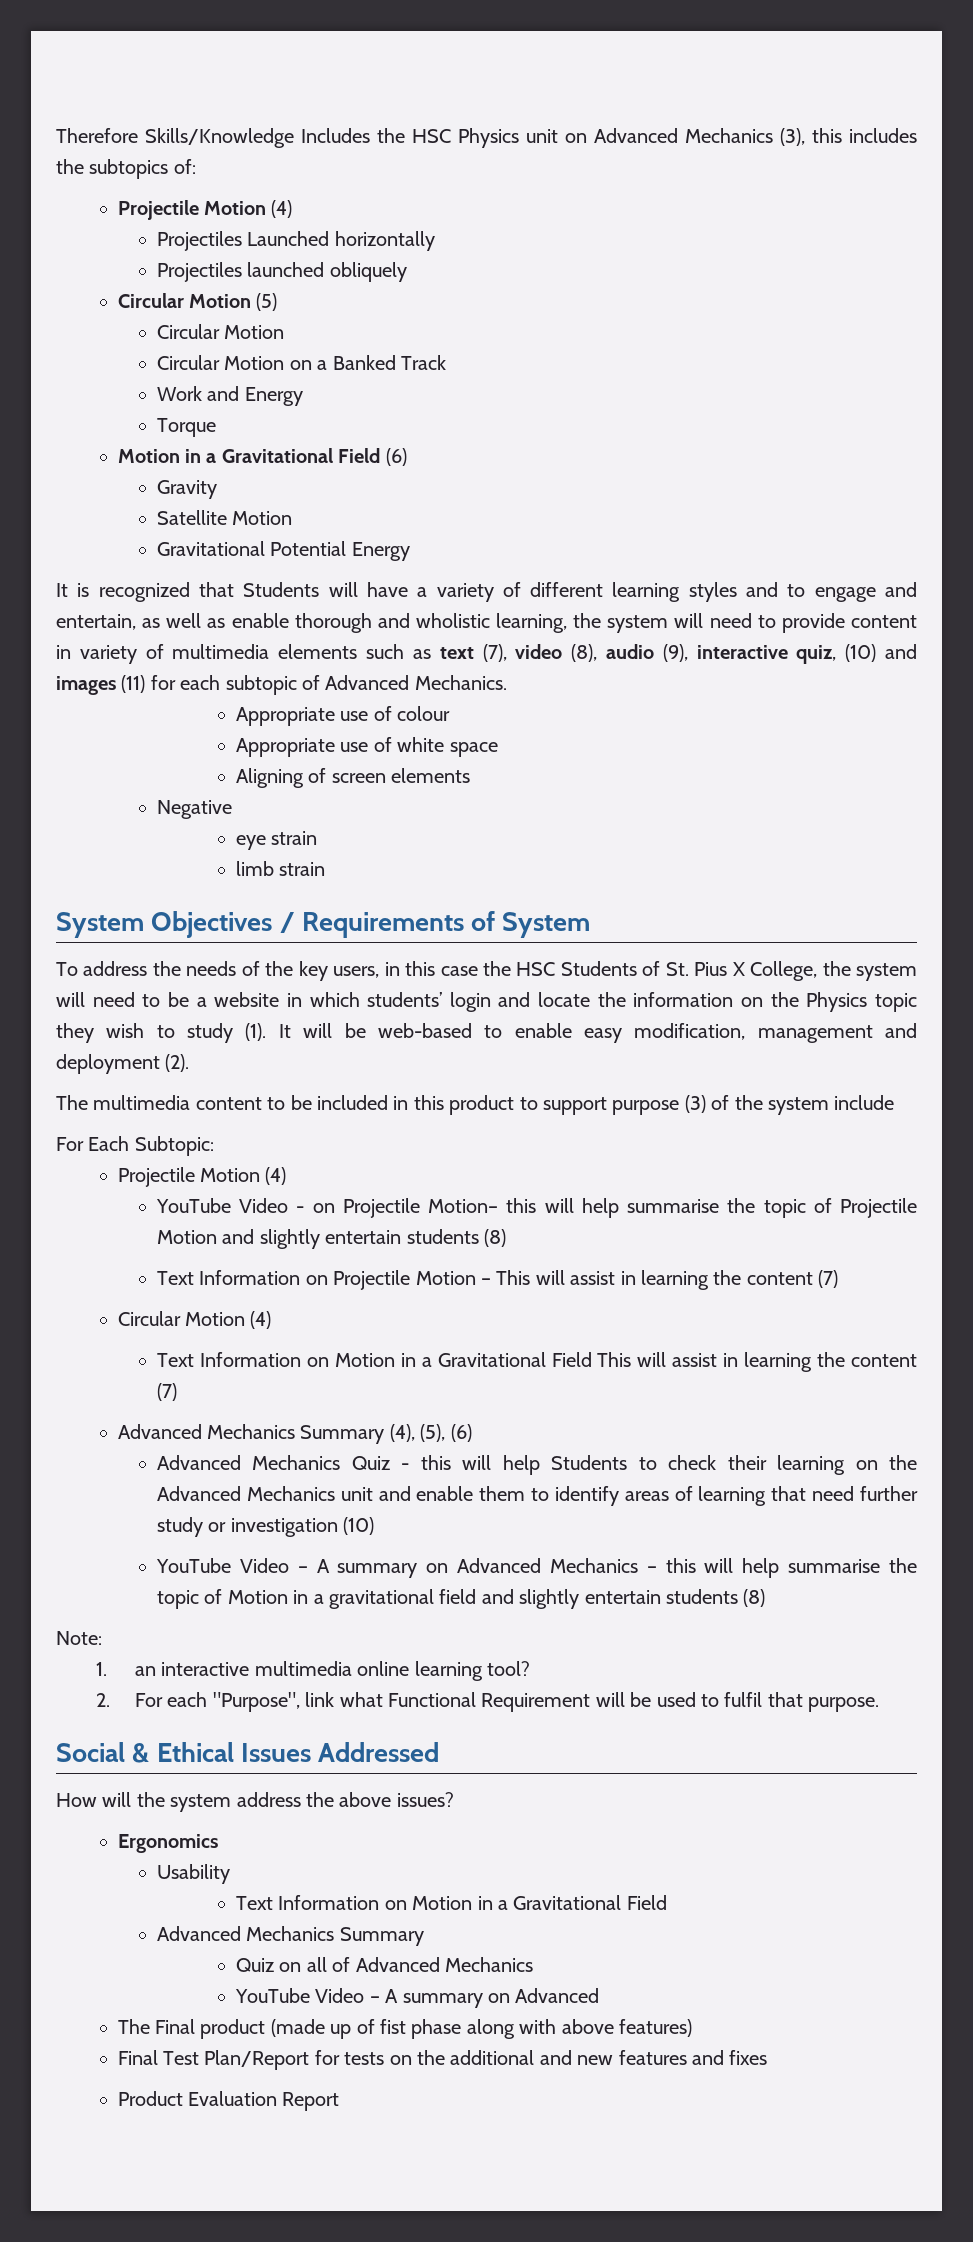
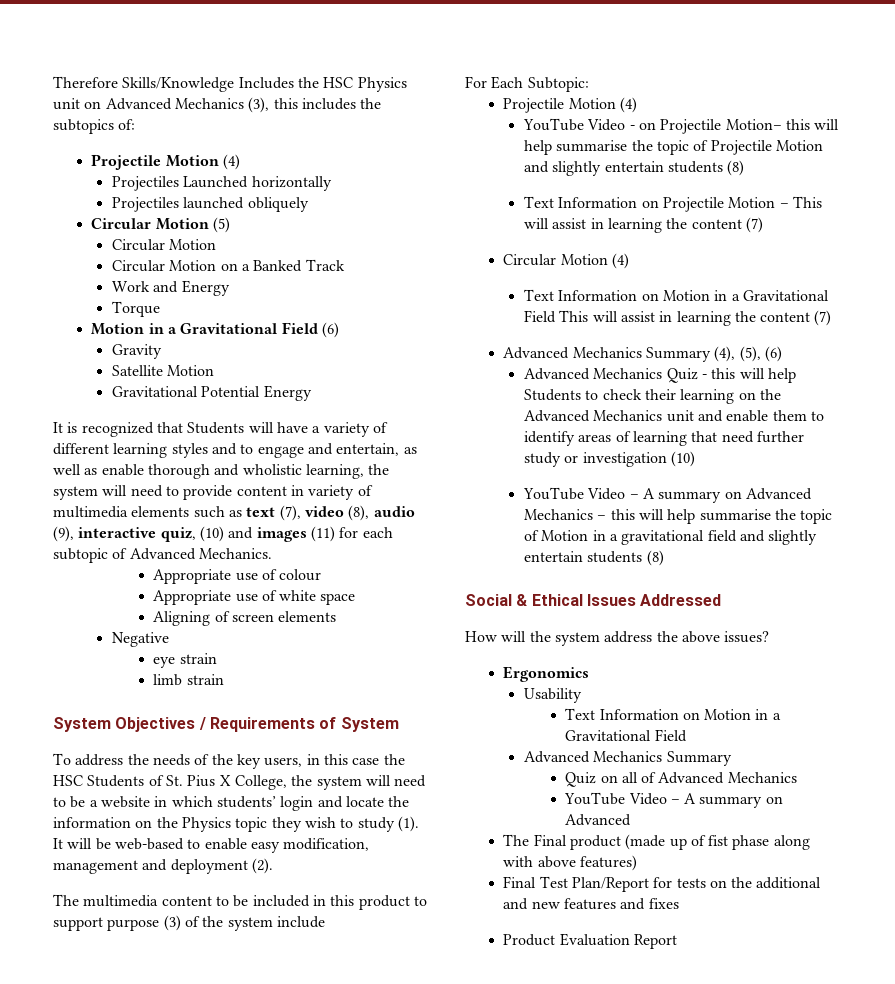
- Note:
- 1. an interactive multimedia online learning tool?
- 2. For each "Purpose", link what Functional Requirement will be used to fulfil that purpose.

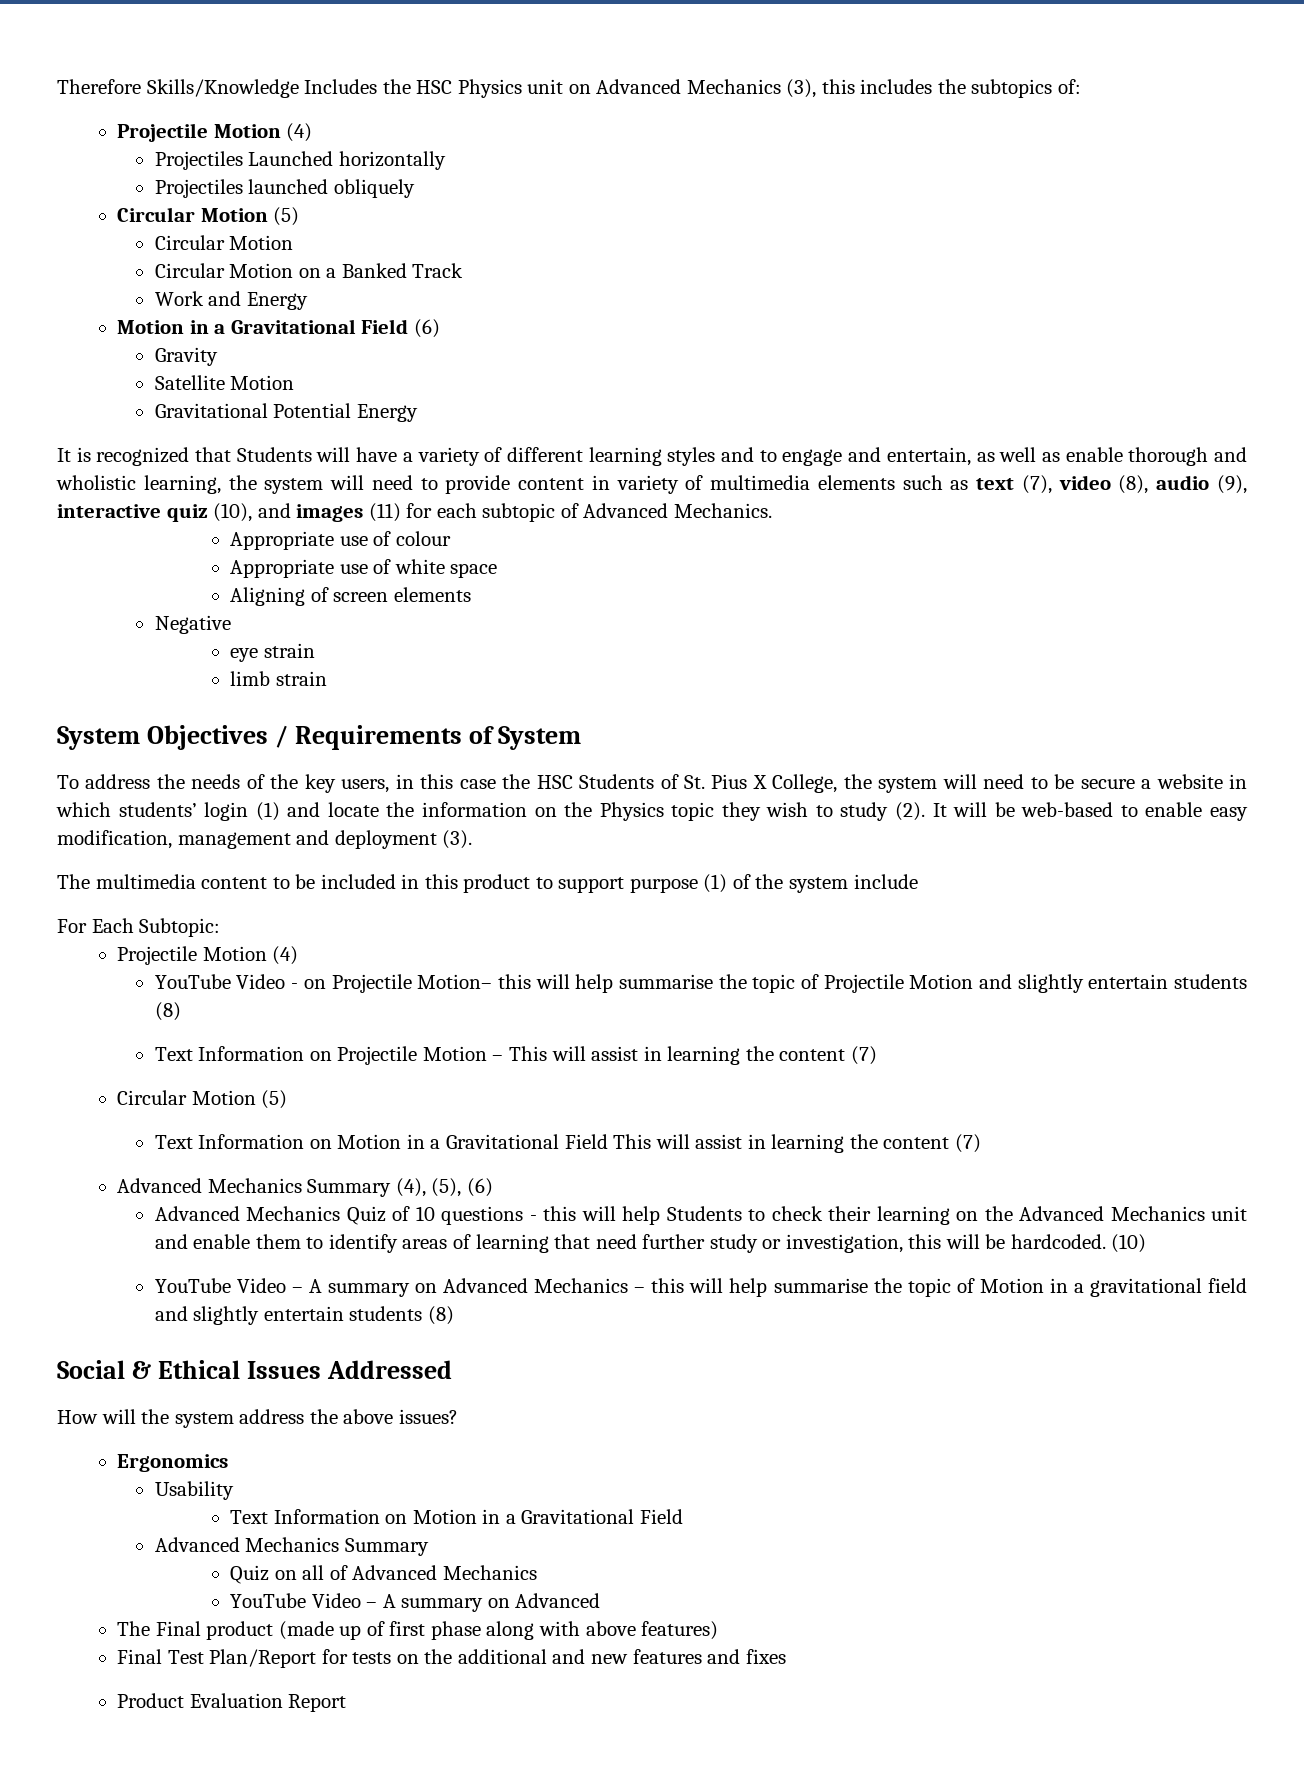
- Torque
- It is recognized that Students will have a variety of different learning styles and to engage and entertain, as well as enable thorough and wholistic learning, the system will need to provide content in variety of multimedia elements such as text (7), video (8), audio (9), interactive quiz, (10) and images (11) for each subtopic of Advanced Mechanics.
+ It is recognized that Students will have a variety of different learning styles and to engage and entertain, as well as enable thorough and wholistic learning, the system will need to provide content in variety of multimedia elements such as text (7), video (8), audio (9), interactive quiz (10), and images (11) for each subtopic of Advanced Mechanics.
- To address the needs of the key users, in this case the HSC Students of St. Pius X College, the system will need to be a website in which students’ login and locate the information on the Physics topic they wish to study (1).
+ To address the needs of the key users, in this case the HSC Students of St. Pius X College, the system will need to be secure a website in which students’ login (1) and locate the information on the Physics topic they wish to study (2).
- It will be web-based to enable easy modification, management and deployment (2).
+ It will be web-based to enable easy modification, management and deployment (3).
- The multimedia content to be included in this product to support purpose (3) of the system include
+ The multimedia content to be included in this product to support purpose (1) of the system include
  Text Information on Projectile Motion – This will assist in learning the content (7)
- Circular Motion (4)
+ Circular Motion (5)
- Advanced Mechanics Quiz - this will help Students to check their learning on the Advanced Mechanics unit and enable them to identify areas of learning that need further study or investigation (10)
+ Advanced Mechanics Quiz of 10 questions - this will help Students to check their learning on the Advanced Mechanics unit and enable them to identify areas of learning that need further study or investigation, this will be hardcoded. (10)
- The Final product (made up of fist phase along with above features)
+ The Final product (made up of first phase along with above features)

